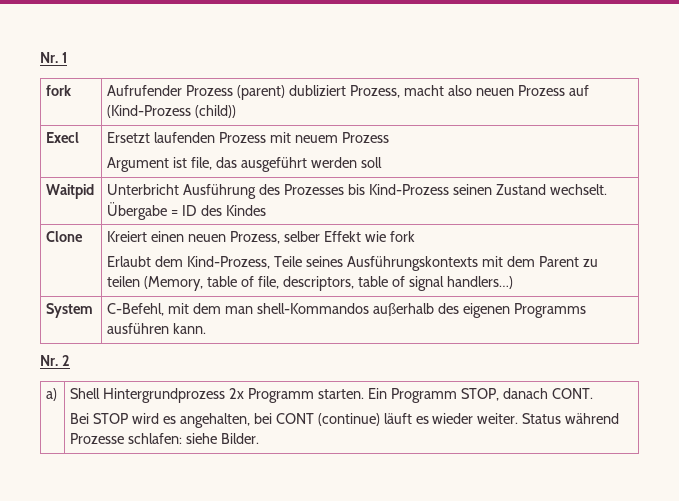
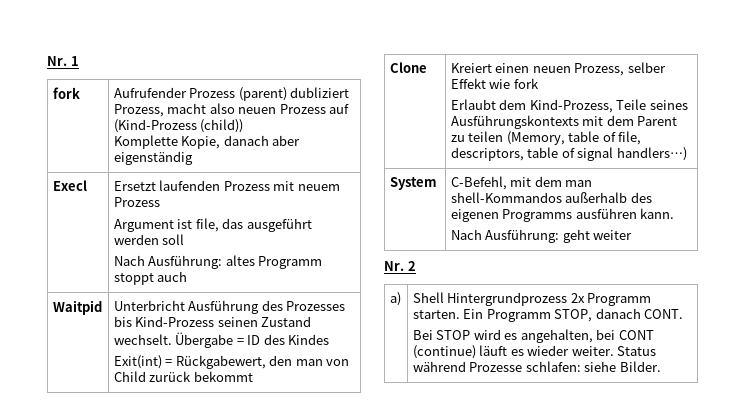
  fork | Aufrufender Prozess (parent) dubliziert Prozess, macht also neuen Prozess auf (Kind-Prozess (child))
+ Komplette Kopie, danach aber eigenständig
  Execl | Ersetzt laufenden Prozess mit neuem Prozess
  Argument ist file, das ausgeführt werden soll
+ Nach Ausführung: altes Programm stoppt auch
  Waitpid | Unterbricht Ausführung des Prozesses bis Kind-Prozess seinen Zustand wechselt. Übergabe = ID des Kindes
+ Exit(int) = Rückgabewert, den man von Child zurück bekommt
  System | C-Befehl, mit dem man shell-Kommandos außerhalb des eigenen Programms ausführen kann.
+ Nach Ausführung: geht weiter

